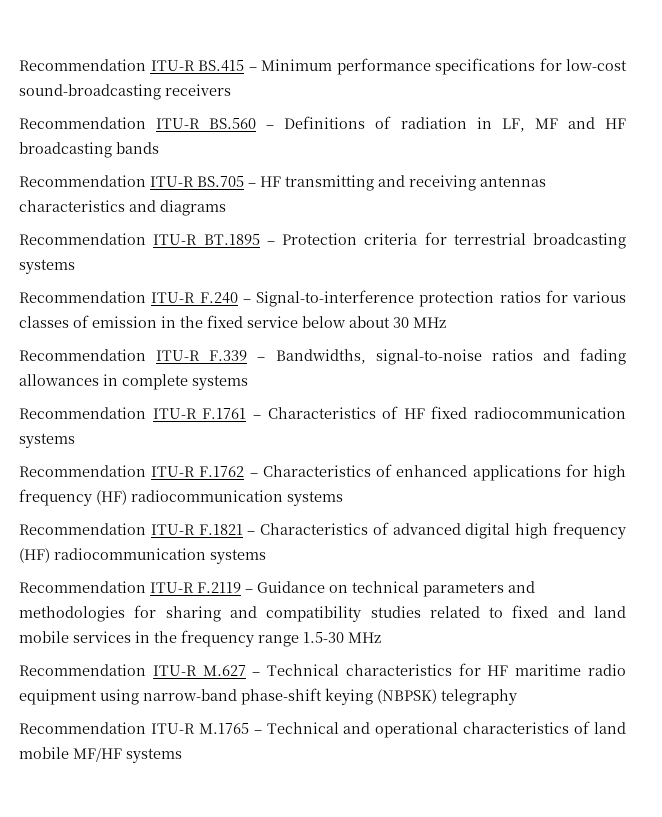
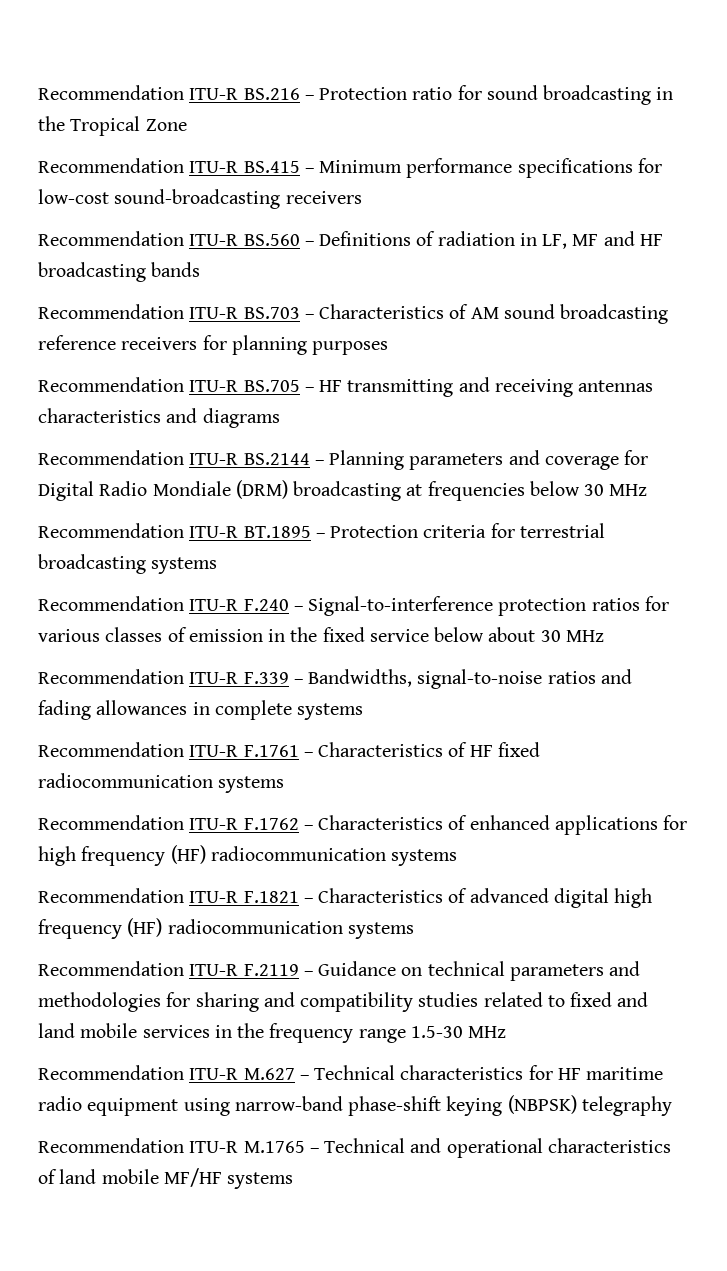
+ Recommendation ITU-R BS.216 – Protection ratio for sound broadcasting in the Tropical Zone
+ Recommendation ITU-R BS.703 – Characteristics of AM sound broadcasting reference receivers for planning purposes
+ Recommendation ITU-R BS.2144 – Planning parameters and coverage for Digital Radio Mondiale (DRM) broadcasting at frequencies below 30 MHz

